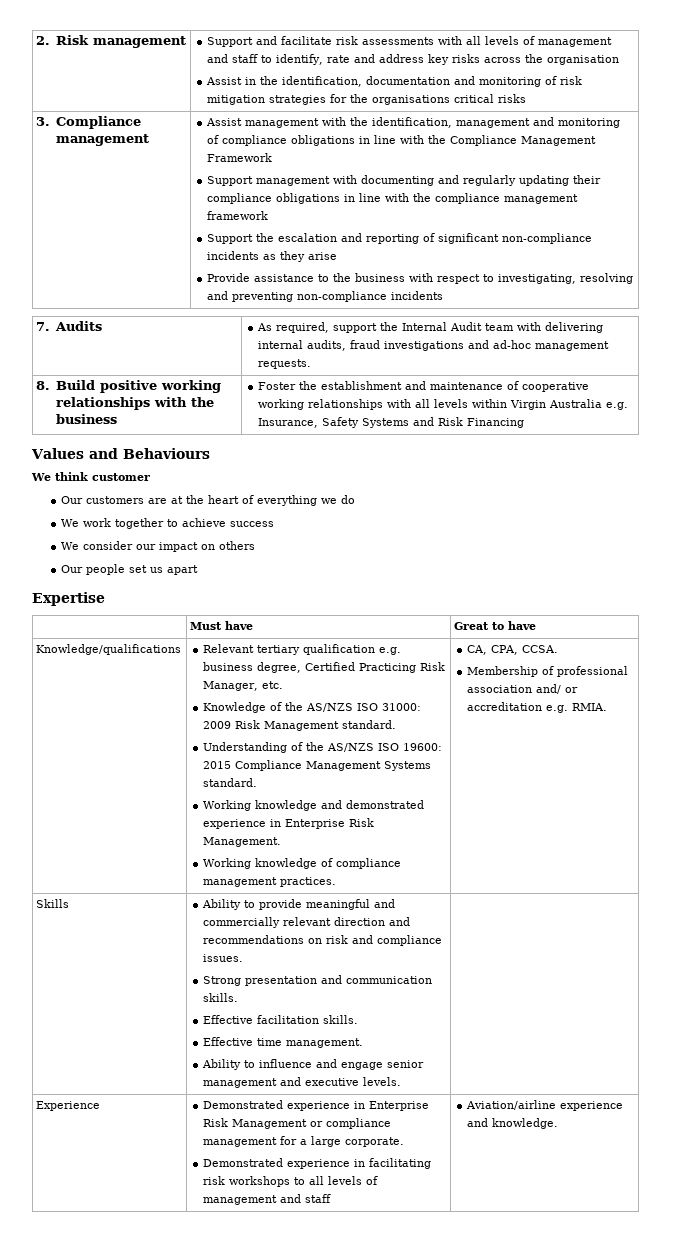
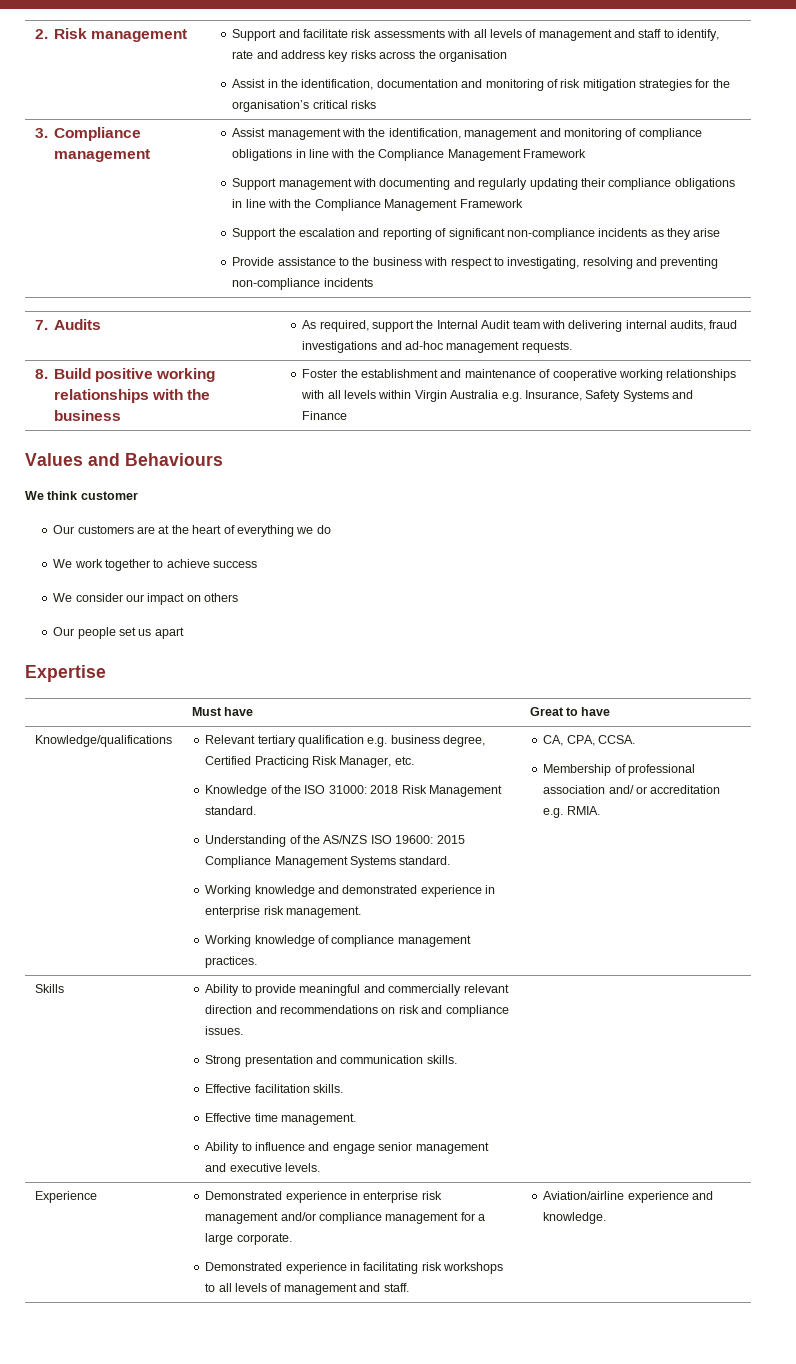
- Assist in the identification, documentation and monitoring of risk mitigation strategies for the organisations critical risks
+ Assist in the identification, documentation and monitoring of risk mitigation strategies for the organisation’s critical risks
- Support management with documenting and regularly updating their compliance obligations in line with the compliance management framework
+ Support management with documenting and regularly updating their compliance obligations in line with the Compliance Management Framework
- 8. Build positive working relationships with the business | Foster the establishment and maintenance of cooperative working relationships with all levels within Virgin Australia e.g. Insurance, Safety Systems and Risk Financing
+ 8. Build positive working relationships with the business | Foster the establishment and maintenance of cooperative working relationships with all levels within Virgin Australia e.g. Insurance, Safety Systems and Finance
- Knowledge of the AS/NZS ISO 31000: 2009 Risk Management standard.
+ Knowledge of the ISO 31000: 2018 Risk Management standard.
- Working knowledge and demonstrated experience in Enterprise Risk Management.
+ Working knowledge and demonstrated experience in enterprise risk management.
- Experience | Demonstrated experience in Enterprise Risk Management or compliance management for a large corporate.
- Demonstrated experience in facilitating risk workshops to all levels of management and staff | Aviation/airline experience and knowledge.
+ Experience | Demonstrated experience in enterprise risk management and/or compliance management for a large corporate.
+ Demonstrated experience in facilitating risk workshops to all levels of management and staff. | Aviation/airline experience and knowledge.

